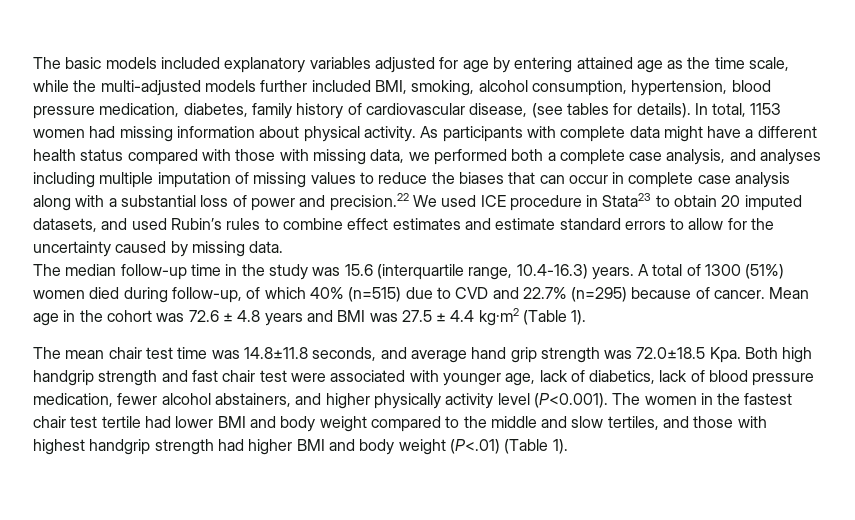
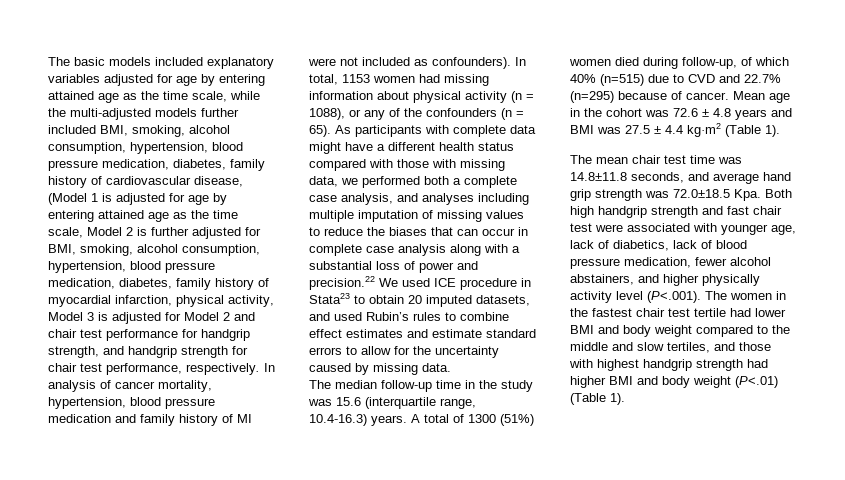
- The basic models included explanatory variables adjusted for age by entering attained age as the time scale, while the multi-adjusted models further included BMI, smoking, alcohol consumption, hypertension, blood pressure medication, diabetes, family history of cardiovascular disease, (see tables for details).
+ The basic models included explanatory variables adjusted for age by entering attained age as the time scale, while the multi-adjusted models further included BMI, smoking, alcohol consumption, hypertension, blood pressure medication, diabetes, family history of cardiovascular disease, (Model 1 is adjusted for age by entering attained age as the time scale, Model 2 is further adjusted for BMI, smoking, alcohol consumption, hypertension, blood pressure medication, diabetes, family history of myocardial infarction, physical activity, Model 3 is adjusted for Model 2 and chair test performance for handgrip strength, and handgrip strength for chair test performance, respectively. In analysis of cancer mortality, hypertension, blood pressure medication and family history of MI were not included as confounders).
- In total, 1153 women had missing information about physical activity.
+ In total, 1153 women had missing information about physical activity (n = 1088), or any of the confounders (n = 65).
- The mean chair test time was 14.8±11.8 seconds, and average hand grip strength was 72.0±18.5 Kpa. Both high handgrip strength and fast chair test were associated with younger age, lack of diabetics, lack of blood pressure medication, fewer alcohol abstainers, and higher physically activity level (P<0.001). The women in the fastest chair test tertile had lower BMI and body weight compared to the middle and slow tertiles, and those with highest handgrip strength had higher BMI and body weight (P<.01) (Table 1).
+ The mean chair test time was 14.8±11.8 seconds, and average hand grip strength was 72.0±18.5 Kpa. Both high handgrip strength and fast chair test were associated with younger age, lack of diabetics, lack of blood pressure medication, fewer alcohol abstainers, and higher physically activity level (P<.001). The women in the fastest chair test tertile had lower BMI and body weight compared to the middle and slow tertiles, and those with highest handgrip strength had higher BMI and body weight (P<.01) (Table 1).

